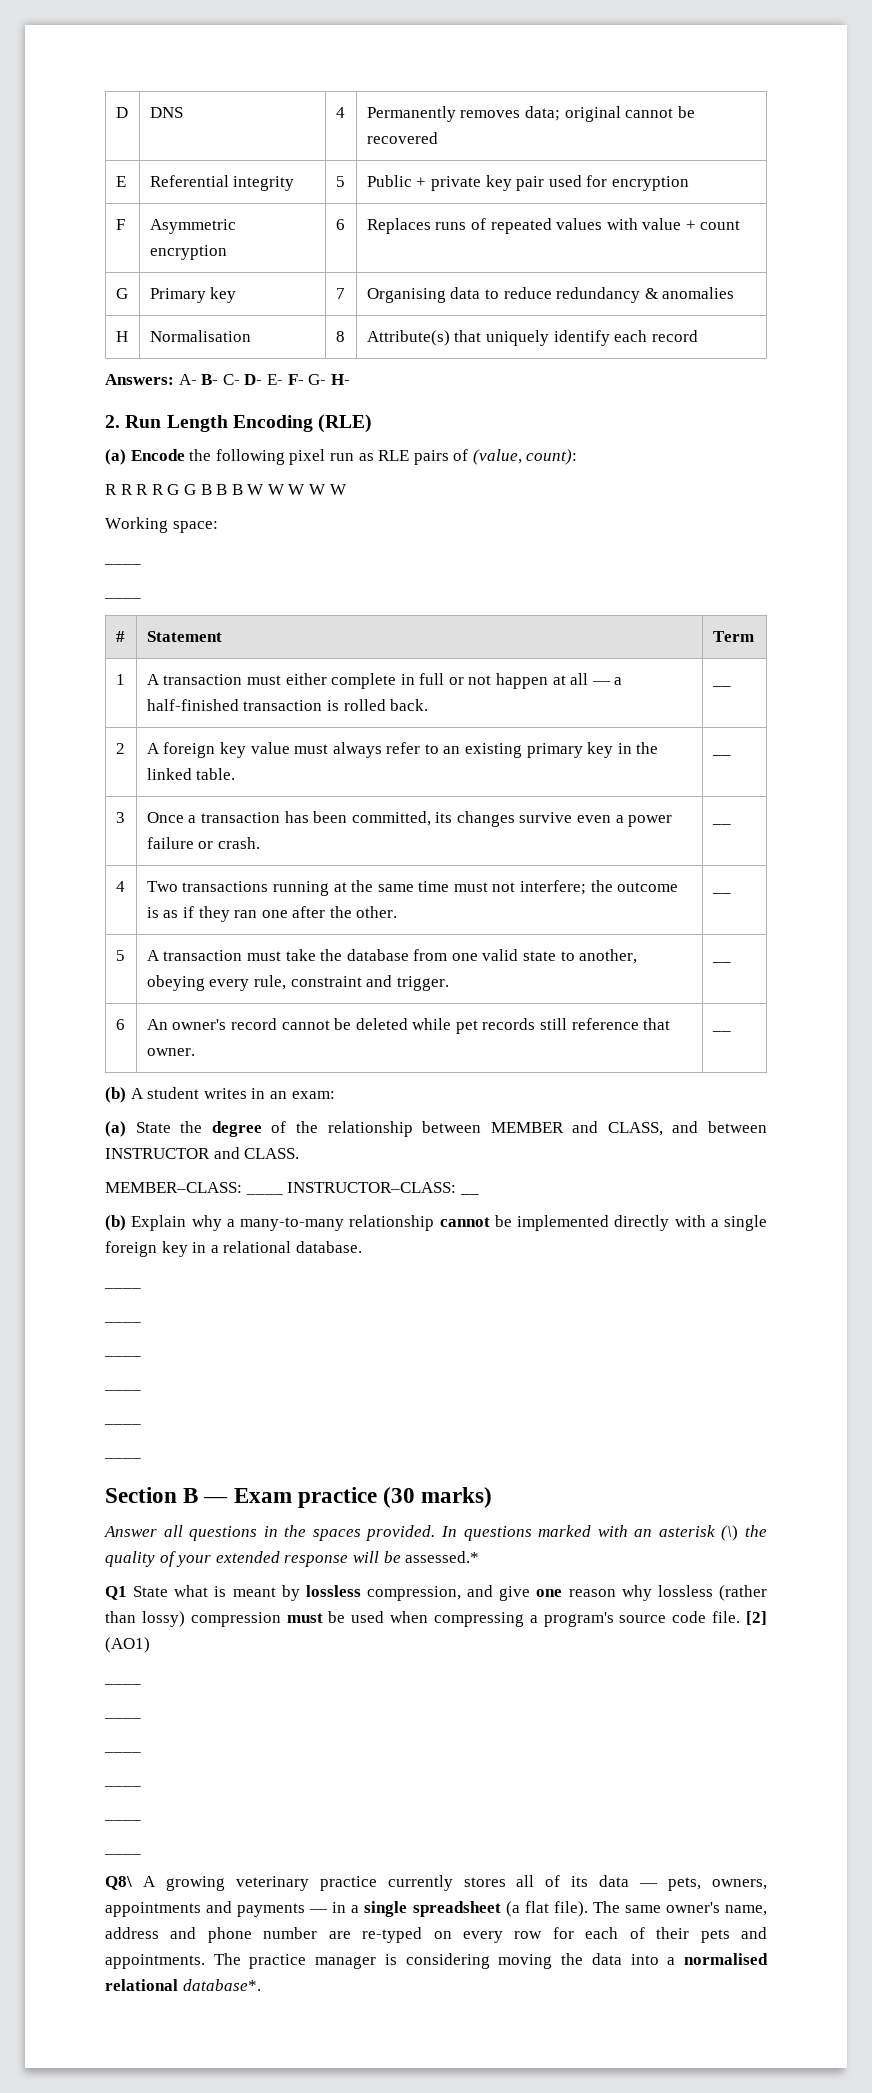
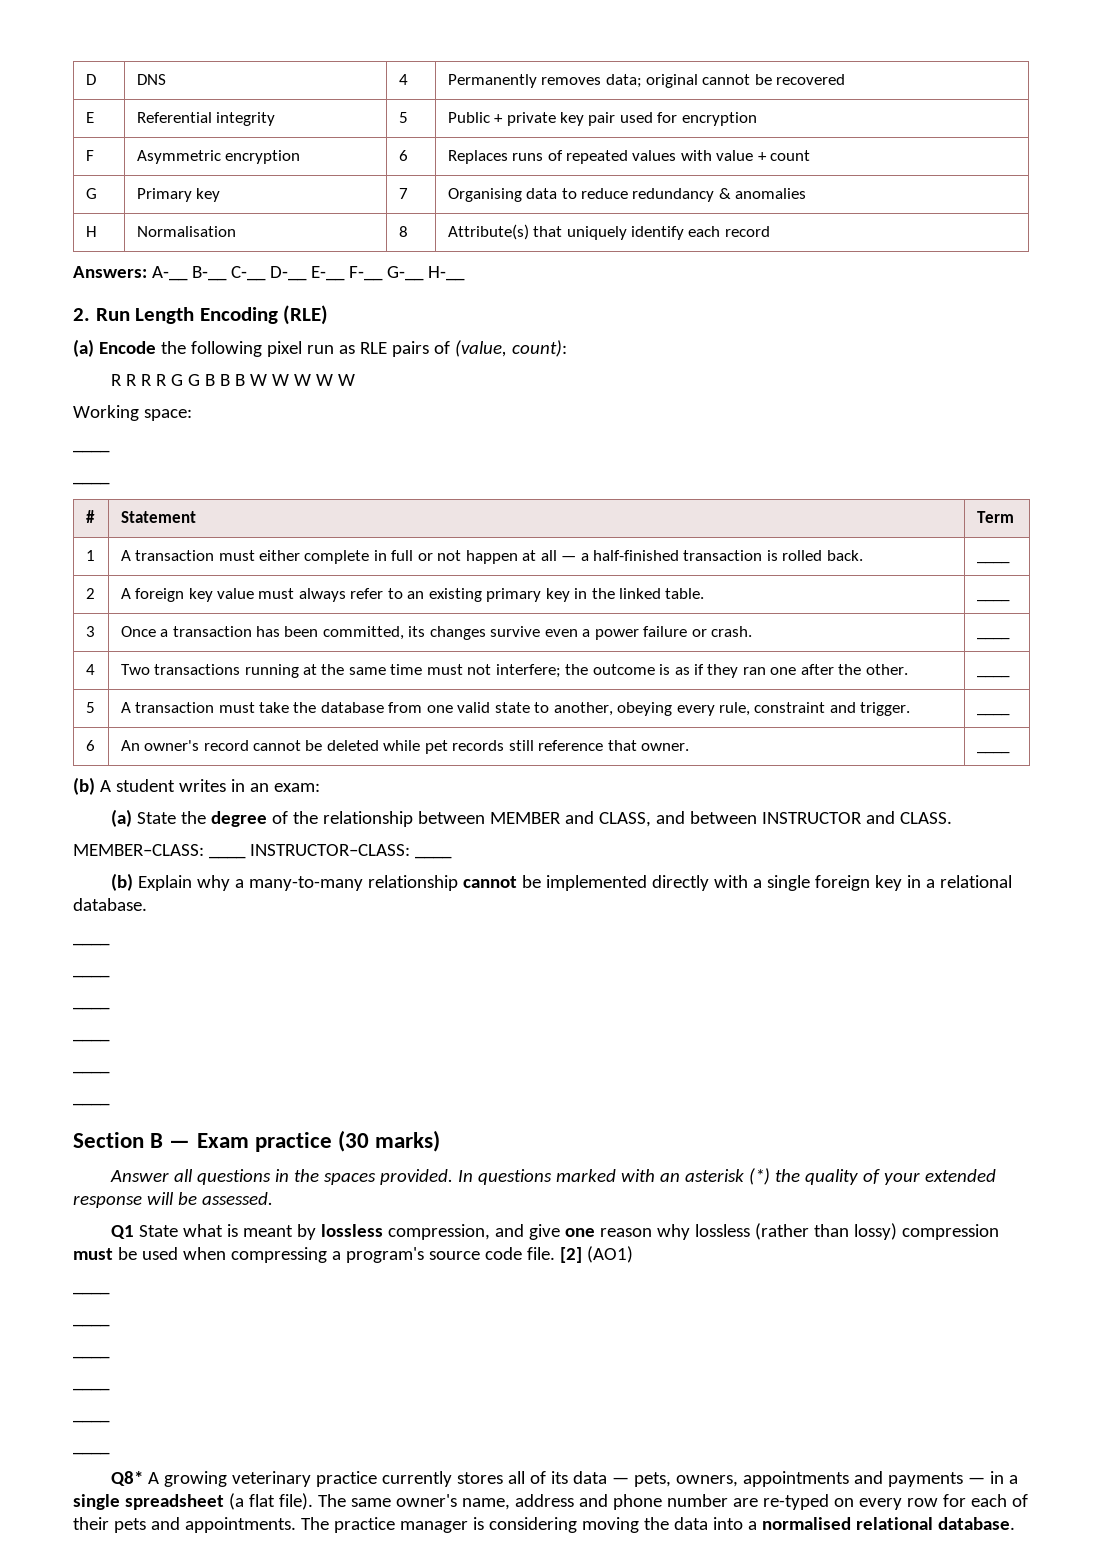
- Answers: A‑ B‑ C‑ D‑ E‑ F‑ G‑ H‑
+ Answers: A‑__ B‑__ C‑__ D‑__ E‑__ F‑__ G‑__ H‑__
- 1 | A transaction must either complete in full or not happen at all — a half-finished transaction is rolled back. | __
+ 1 | A transaction must either complete in full or not happen at all — a half-finished transaction is rolled back. | ____
- 2 | A foreign key value must always refer to an existing primary key in the linked table. | __
+ 2 | A foreign key value must always refer to an existing primary key in the linked table. | ____
- 3 | Once a transaction has been committed, its changes survive even a power failure or crash. | __
+ 3 | Once a transaction has been committed, its changes survive even a power failure or crash. | ____
- 4 | Two transactions running at the same time must not interfere; the outcome is as if they ran one after the other. | __
+ 4 | Two transactions running at the same time must not interfere; the outcome is as if they ran one after the other. | ____
- 5 | A transaction must take the database from one valid state to another, obeying every rule, constraint and trigger. | __
+ 5 | A transaction must take the database from one valid state to another, obeying every rule, constraint and trigger. | ____
- 6 | An owner's record cannot be deleted while pet records still reference that owner. | __
+ 6 | An owner's record cannot be deleted while pet records still reference that owner. | ____
- MEMBER–CLASS: ____ INSTRUCTOR–CLASS: __
+ MEMBER–CLASS: ____ INSTRUCTOR–CLASS: ____
- In questions marked with an asterisk (\) the quality of your extended response will be assessed.*
+ In questions marked with an asterisk (*) the quality of your extended response will be assessed.
- Q8\ A growing veterinary practice currently stores all of its data — pets, owners, appointments and payments — in a single spreadsheet (a flat file).
+ Q8* A growing veterinary practice currently stores all of its data — pets, owners, appointments and payments — in a single spreadsheet (a flat file).
- The practice manager is considering moving the data into a normalised relational database*.
+ The practice manager is considering moving the data into a normalised relational database.

